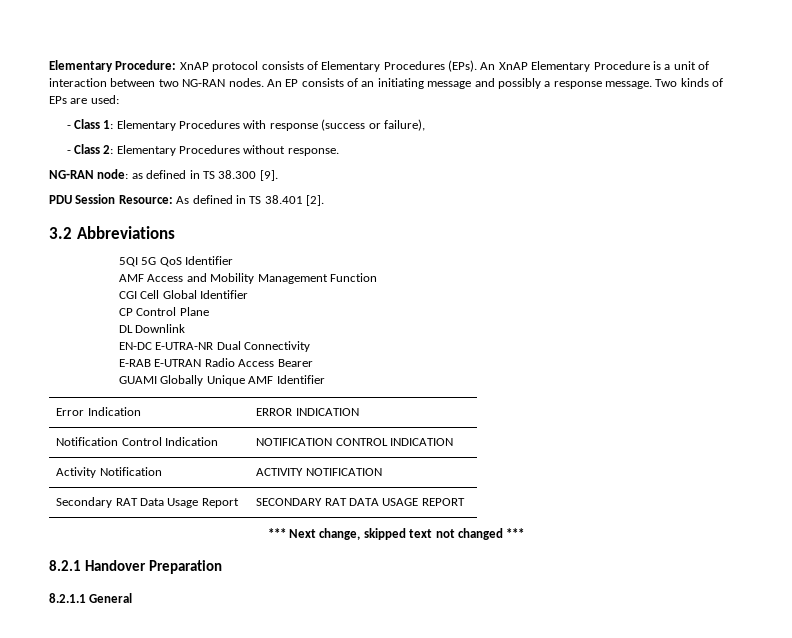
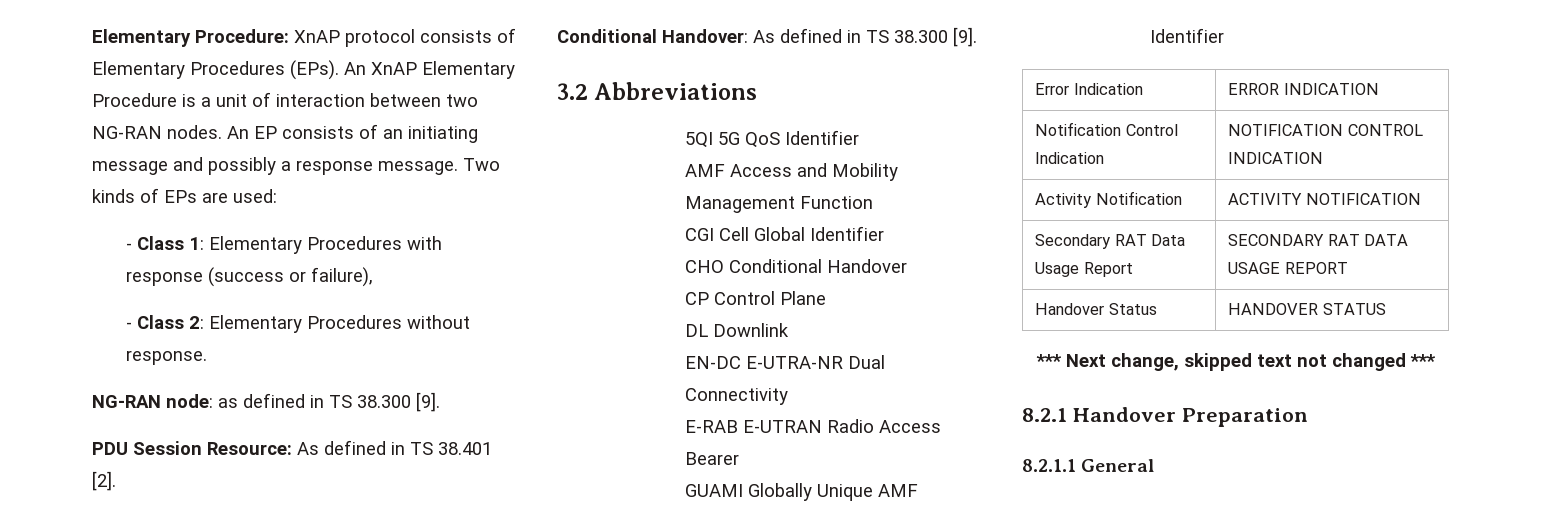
+ Conditional Handover: As defined in TS 38.300 [9].
+ CHO Conditional Handover
+ Handover Status | HANDOVER STATUS

